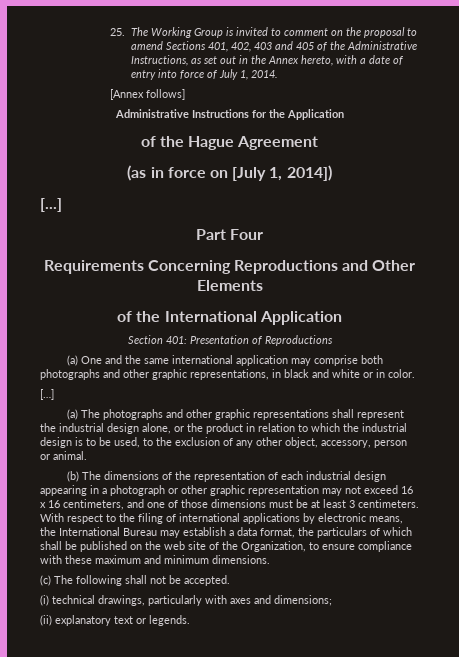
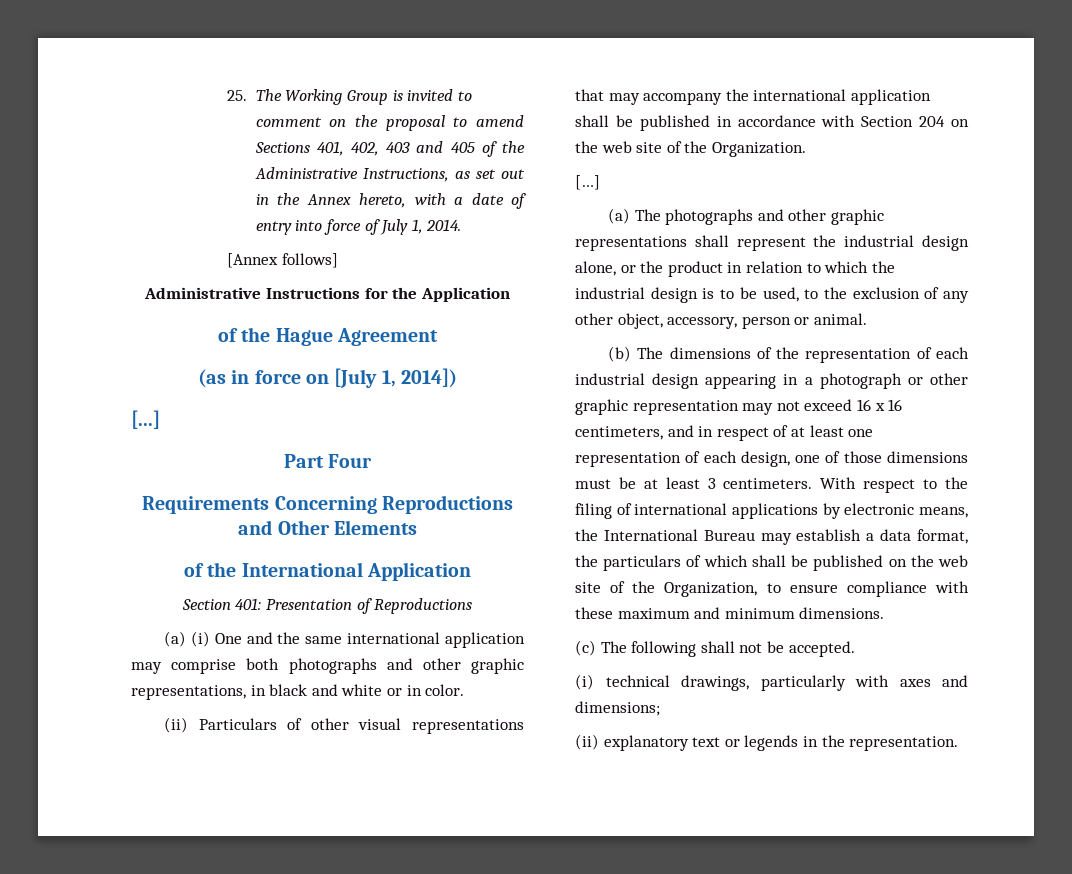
- (a) One and the same international application may comprise both photographs and other graphic representations, in black and white or in color.
+ (a) (i) One and the same international application may comprise both photographs and other graphic representations, in black and white or in color.
+ (ii) Particulars of other visual representations that may accompany the international application shall be published in accordance with Section 204 on the web site of the Organization.
- (b) The dimensions of the representation of each industrial design appearing in a photograph or other graphic representation may not exceed 16 x 16 centimeters, and one of those dimensions must be at least 3 centimeters.
+ (b) The dimensions of the representation of each industrial design appearing in a photograph or other graphic representation may not exceed 16 x 16 centimeters, and in respect of at least one representation of each design, one of those dimensions must be at least 3 centimeters.
- (ii) explanatory text or legends.
+ (ii) explanatory text or legends in the representation.

